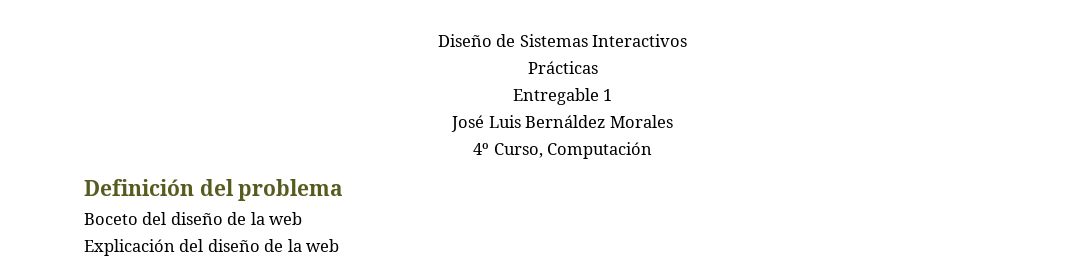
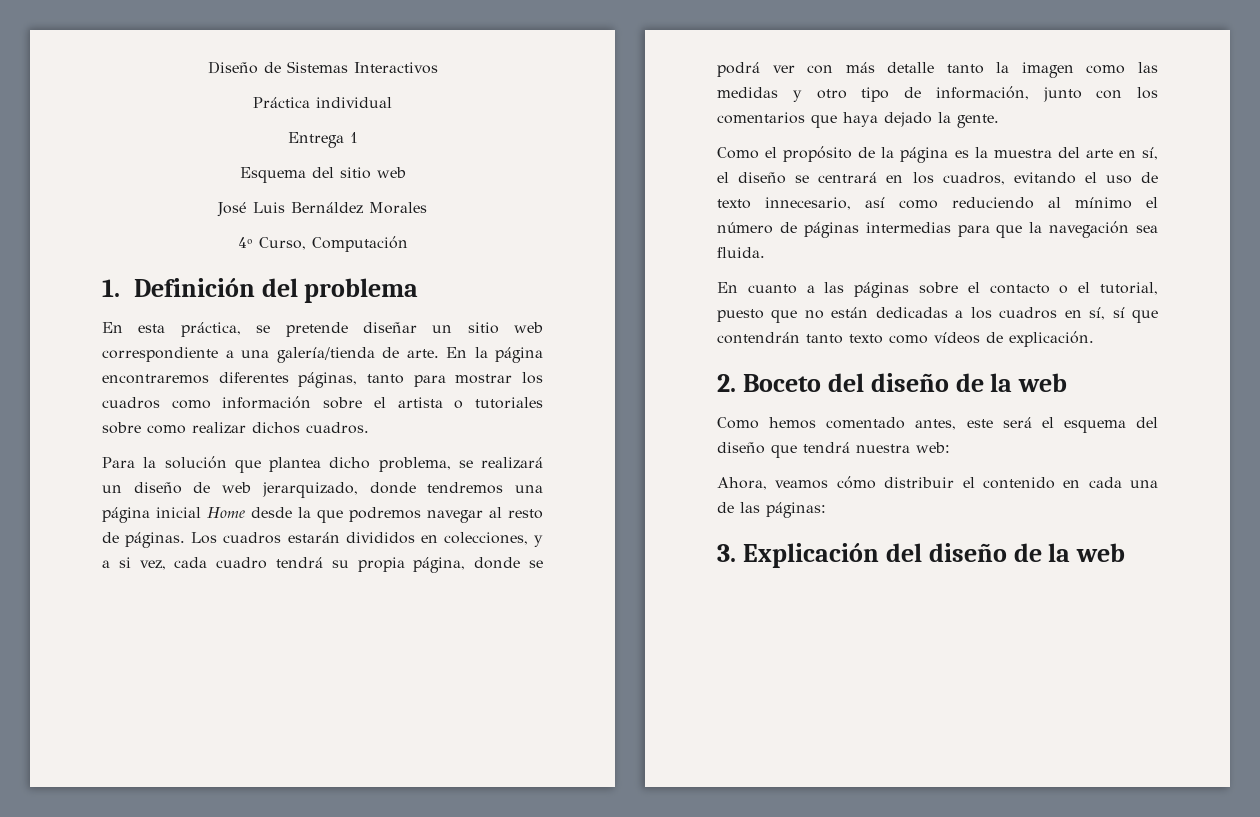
- Prácticas
- Entregable 1
+ Práctica individual
+ Entrega 1
+ Esquema del sitio web
- Definición del problema
+ 1. Definición del problema
- Boceto del diseño de la web
+ En esta práctica, se pretende diseñar un sitio web correspondiente a una galería/tienda de arte. En la página encontraremos diferentes páginas, tanto para mostrar los cuadros como información sobre el artista o tutoriales sobre como realizar dichos cuadros.
+ Para la solución que plantea dicho problema, se realizará un diseño de web jerarquizado, donde tendremos una página inicial Home desde la que podremos navegar al resto de páginas. Los cuadros estarán divididos en colecciones, y a si vez, cada cuadro tendrá su propia página, donde se podrá ver con más detalle tanto la imagen como las medidas y otro tipo de información, junto con los comentarios que haya dejado la gente.
+ Como el propósito de la página es la muestra del arte en sí, el diseño se centrará en los cuadros, evitando el uso de texto innecesario, así como reduciendo al mínimo el número de páginas intermedias para que la navegación sea fluida.
+ En cuanto a las páginas sobre el contacto o el tutorial, puesto que no están dedicadas a los cuadros en sí, sí que contendrán tanto texto como vídeos de explicación.
+ 2. Boceto del diseño de la web
- Explicación del diseño de la web
+ Como hemos comentado antes, este será el esquema del diseño que tendrá nuestra web:
+ Ahora, veamos cómo distribuir el contenido en cada una de las páginas:
+ 3. Explicación del diseño de la web

